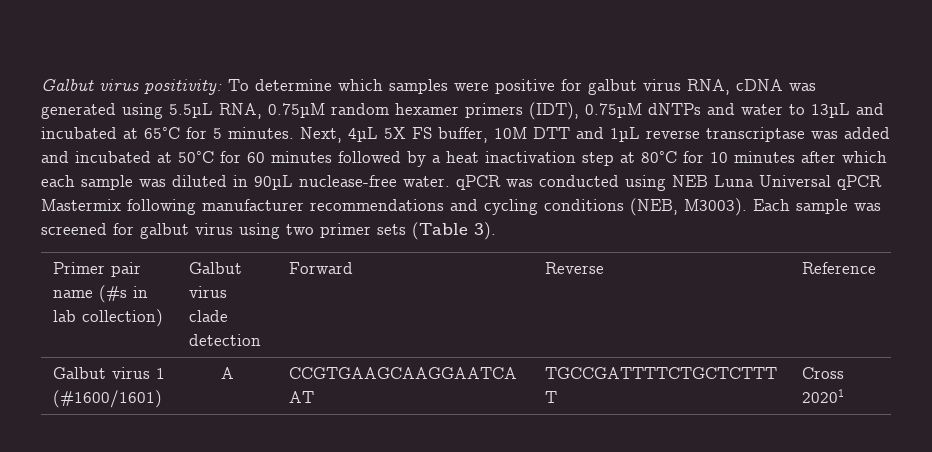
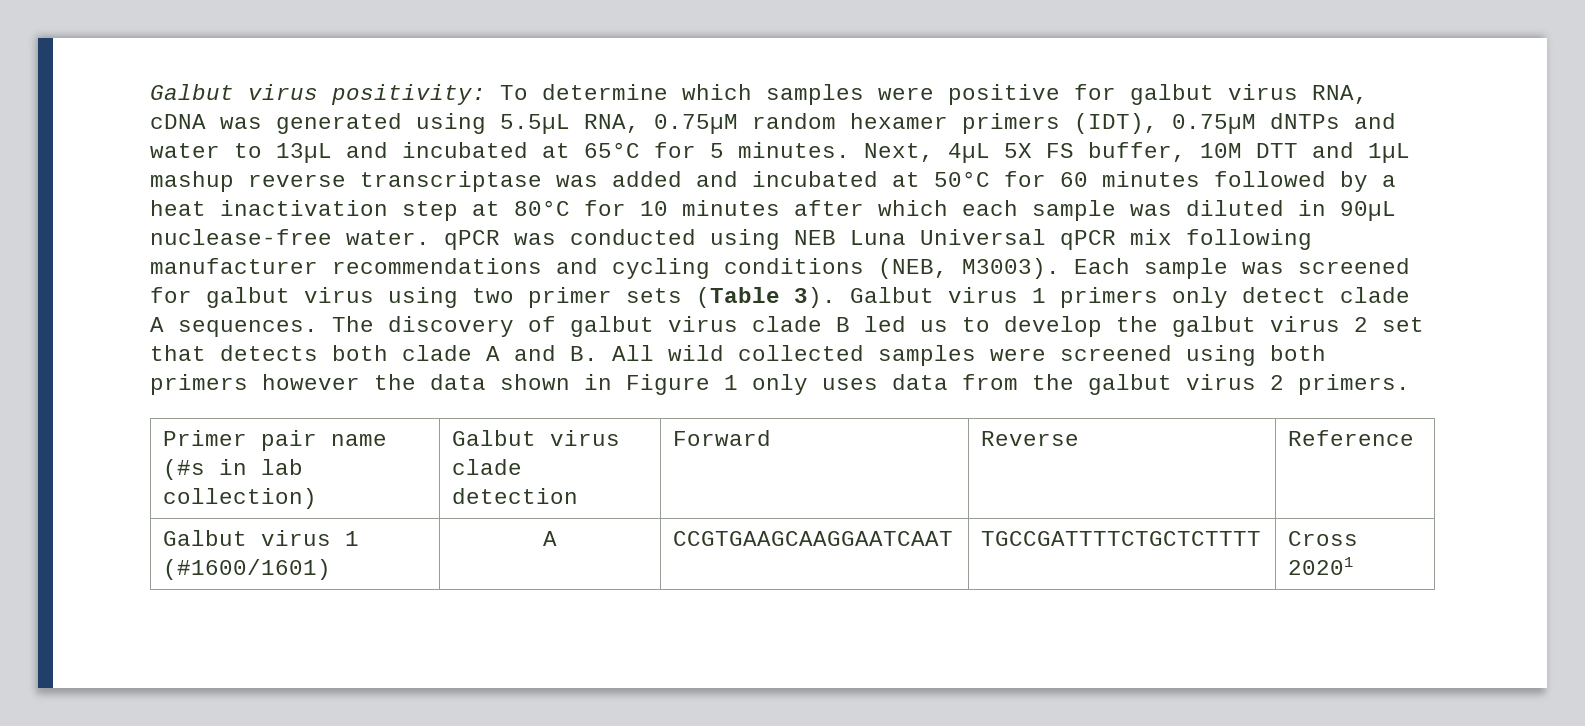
- Next, 4µL 5X FS buffer, 10M DTT and 1µL reverse transcriptase was added and incubated at 50°C for 60 minutes followed by a heat inactivation step at 80°C for 10 minutes after which each sample was diluted in 90µL nuclease-free water. qPCR was conducted using NEB Luna Universal qPCR Mastermix following manufacturer recommendations and cycling conditions (NEB, M3003).
+ Next, 4µL 5X FS buffer, 10M DTT and 1µL mashup reverse transcriptase was added and incubated at 50°C for 60 minutes followed by a heat inactivation step at 80°C for 10 minutes after which each sample was diluted in 90µL nuclease-free water. qPCR was conducted using NEB Luna Universal qPCR mix following manufacturer recommendations and cycling conditions (NEB, M3003).
+ Galbut virus 1 primers only detect clade A sequences. The discovery of galbut virus clade B led us to develop the galbut virus 2 set that detects both clade A and B. All wild collected samples were screened using both primers however the data shown in Figure 1 only uses data from the galbut virus 2 primers.

